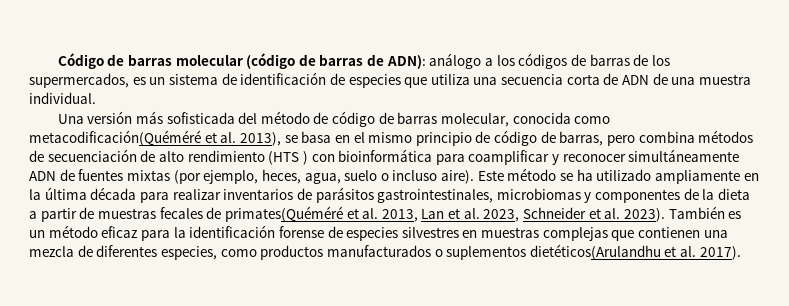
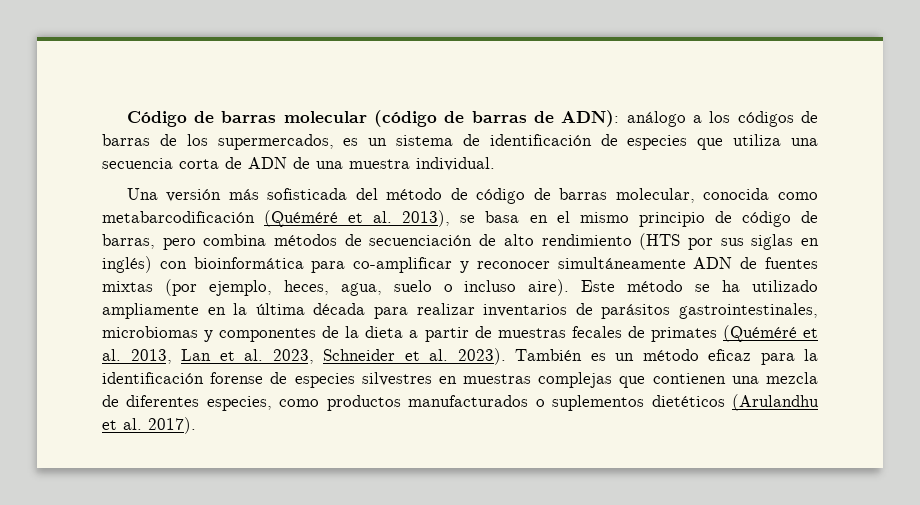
- Una versión más sofisticada del método de código de barras molecular, conocida como metacodificación(Quéméré et al. 2013), se basa en el mismo principio de código de barras, pero combina métodos de secuenciación de alto rendimiento (HTS ) con bioinformática para coamplificar y reconocer simultáneamente ADN de fuentes mixtas (por ejemplo, heces, agua, suelo o incluso aire).
+ Una versión más sofisticada del método de código de barras molecular, conocida como metabarcodificación (Quéméré et al. 2013), se basa en el mismo principio de código de barras, pero combina métodos de secuenciación de alto rendimiento (HTS por sus siglas en inglés) con bioinformática para co-amplificar y reconocer simultáneamente ADN de fuentes mixtas (por ejemplo, heces, agua, suelo o incluso aire).
- Este método se ha utilizado ampliamente en la última década para realizar inventarios de parásitos gastrointestinales, microbiomas y componentes de la dieta a partir de muestras fecales de primates(Quéméré et al. 2013, Lan et al. 2023, Schneider et al. 2023).
+ Este método se ha utilizado ampliamente en la última década para realizar inventarios de parásitos gastrointestinales, microbiomas y componentes de la dieta a partir de muestras fecales de primates (Quéméré et al. 2013, Lan et al. 2023, Schneider et al. 2023).
- También es un método eficaz para la identificación forense de especies silvestres en muestras complejas que contienen una mezcla de diferentes especies, como productos manufacturados o suplementos dietéticos(Arulandhu et al. 2017).
+ También es un método eficaz para la identificación forense de especies silvestres en muestras complejas que contienen una mezcla de diferentes especies, como productos manufacturados o suplementos dietéticos (Arulandhu et al. 2017).

